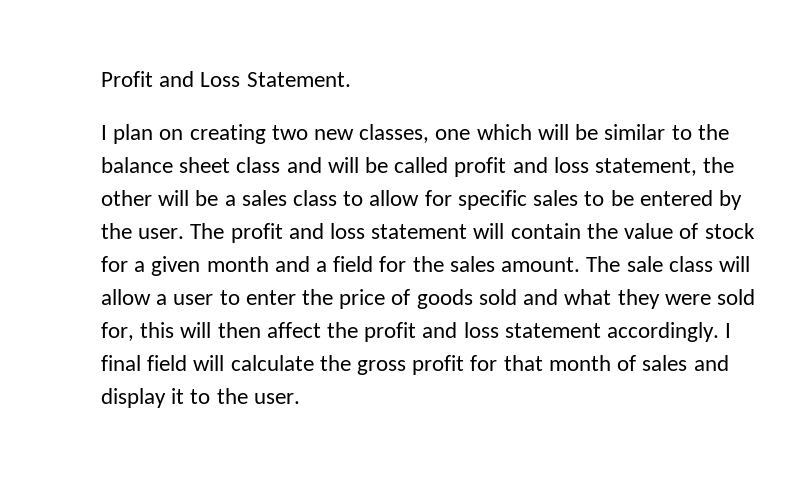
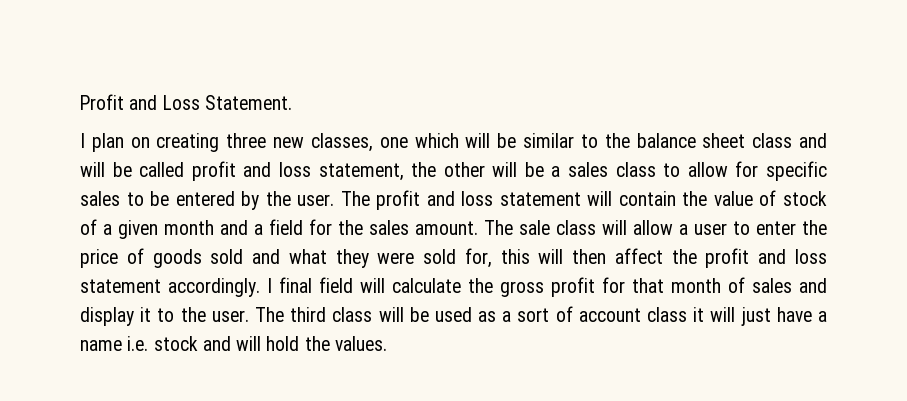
- I plan on creating two new classes, one which will be similar to the balance sheet class and will be called profit and loss statement, the other will be a sales class to allow for specific sales to be entered by the user.
+ I plan on creating three new classes, one which will be similar to the balance sheet class and will be called profit and loss statement, the other will be a sales class to allow for specific sales to be entered by the user.
- The profit and loss statement will contain the value of stock for a given month and a field for the sales amount.
+ The profit and loss statement will contain the value of stock of a given month and a field for the sales amount.
+ The third class will be used as a sort of account class it will just have a name i.e. stock and will hold the values.

